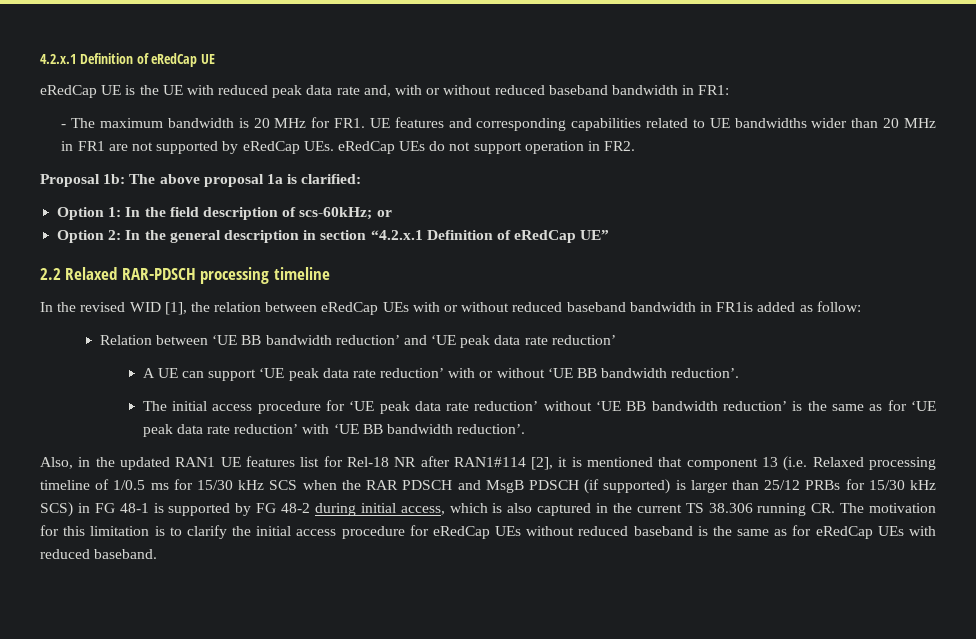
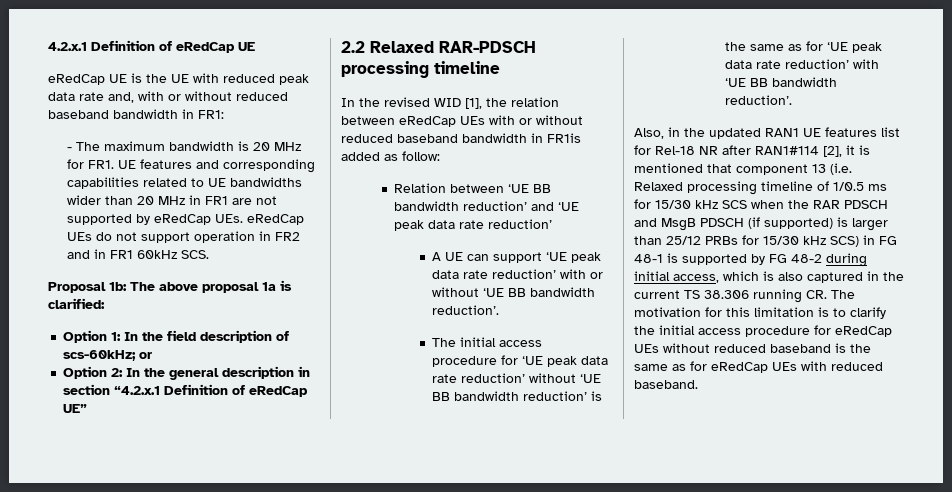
- - The maximum bandwidth is 20 MHz for FR1. UE features and corresponding capabilities related to UE bandwidths wider than 20 MHz in FR1 are not supported by eRedCap UEs. eRedCap UEs do not support operation in FR2.
+ - The maximum bandwidth is 20 MHz for FR1. UE features and corresponding capabilities related to UE bandwidths wider than 20 MHz in FR1 are not supported by eRedCap UEs. eRedCap UEs do not support operation in FR2 and in FR1 60kHz SCS.

